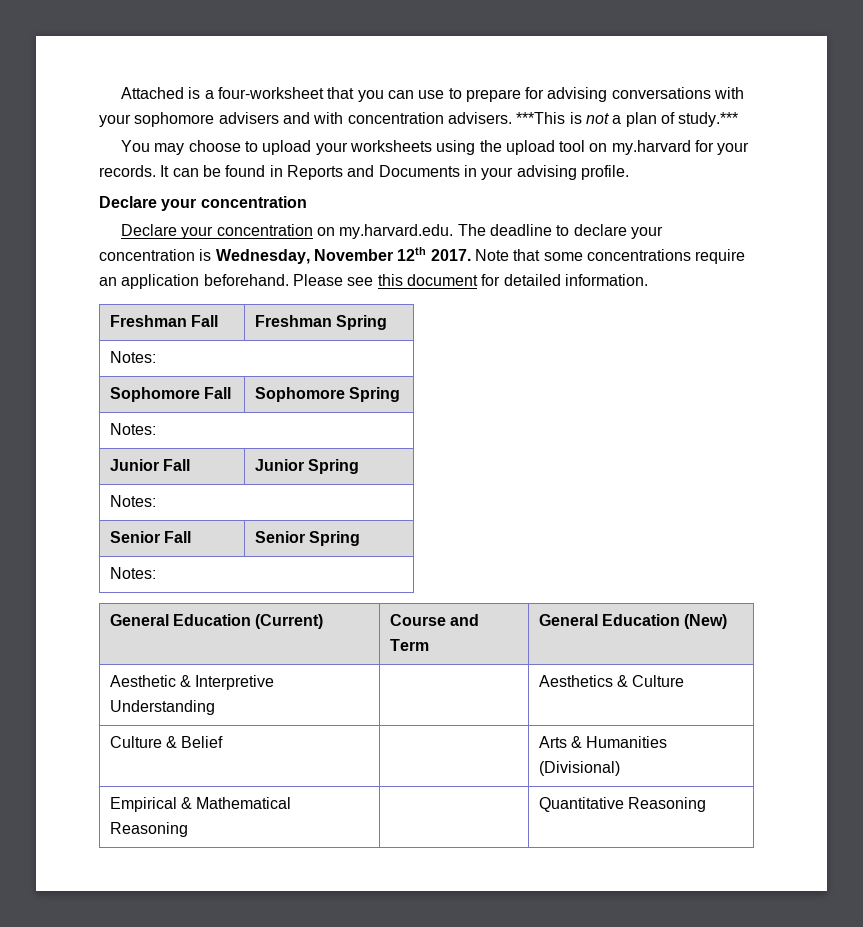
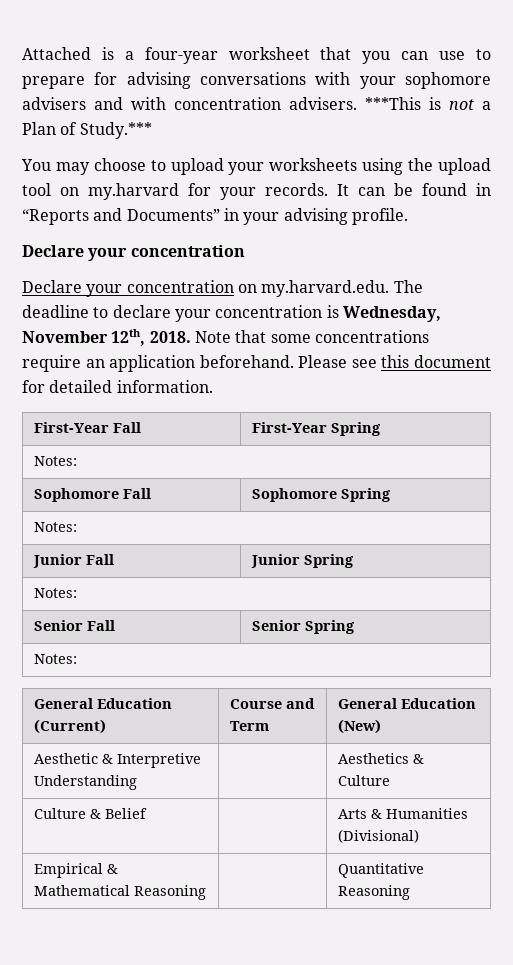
- Attached is a four-worksheet that you can use to prepare for advising conversations with your sophomore advisers and with concentration advisers.
+ Attached is a four-year worksheet that you can use to prepare for advising conversations with your sophomore advisers and with concentration advisers.
- ***This is not a plan of study.***
+ ***This is not a Plan of Study.***
- It can be found in Reports and Documents in your advising profile.
+ It can be found in “Reports and Documents” in your advising profile.
- Declare your concentration on my.harvard.edu. The deadline to declare your concentration is Wednesday, November 12th 2017.
+ Declare your concentration on my.harvard.edu. The deadline to declare your concentration is Wednesday, November 12th, 2018.
- Freshman Fall | Freshman Spring
+ First-Year Fall | First-Year Spring

